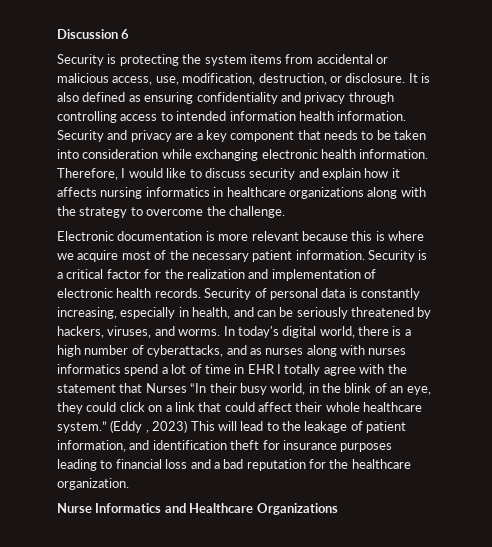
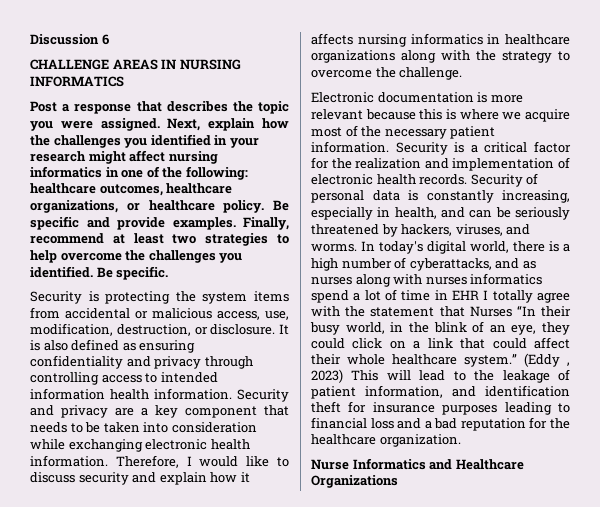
+ CHALLENGE AREAS IN NURSING INFORMATICS
+ Post a response that describes the topic you were assigned. Next, explain how the challenges you identified in your research might affect nursing informatics in one of the following: healthcare outcomes, healthcare organizations, or healthcare policy. Be specific and provide examples. Finally, recommend at least two strategies to help overcome the challenges you identified. Be specific.

